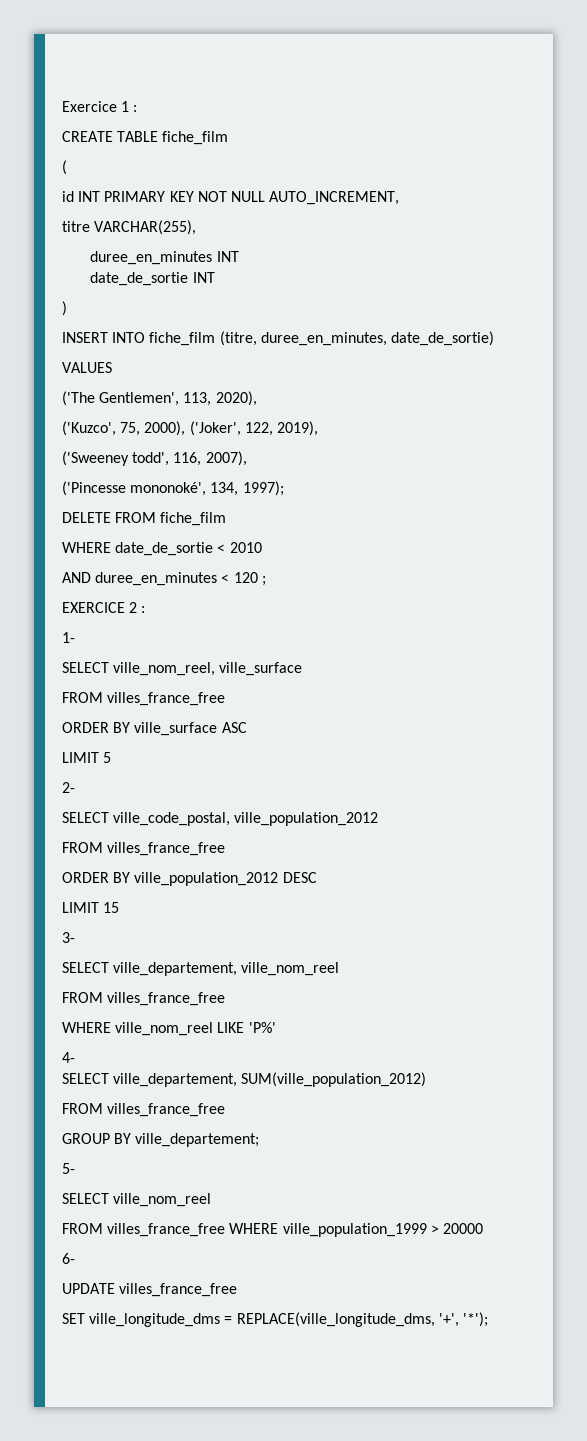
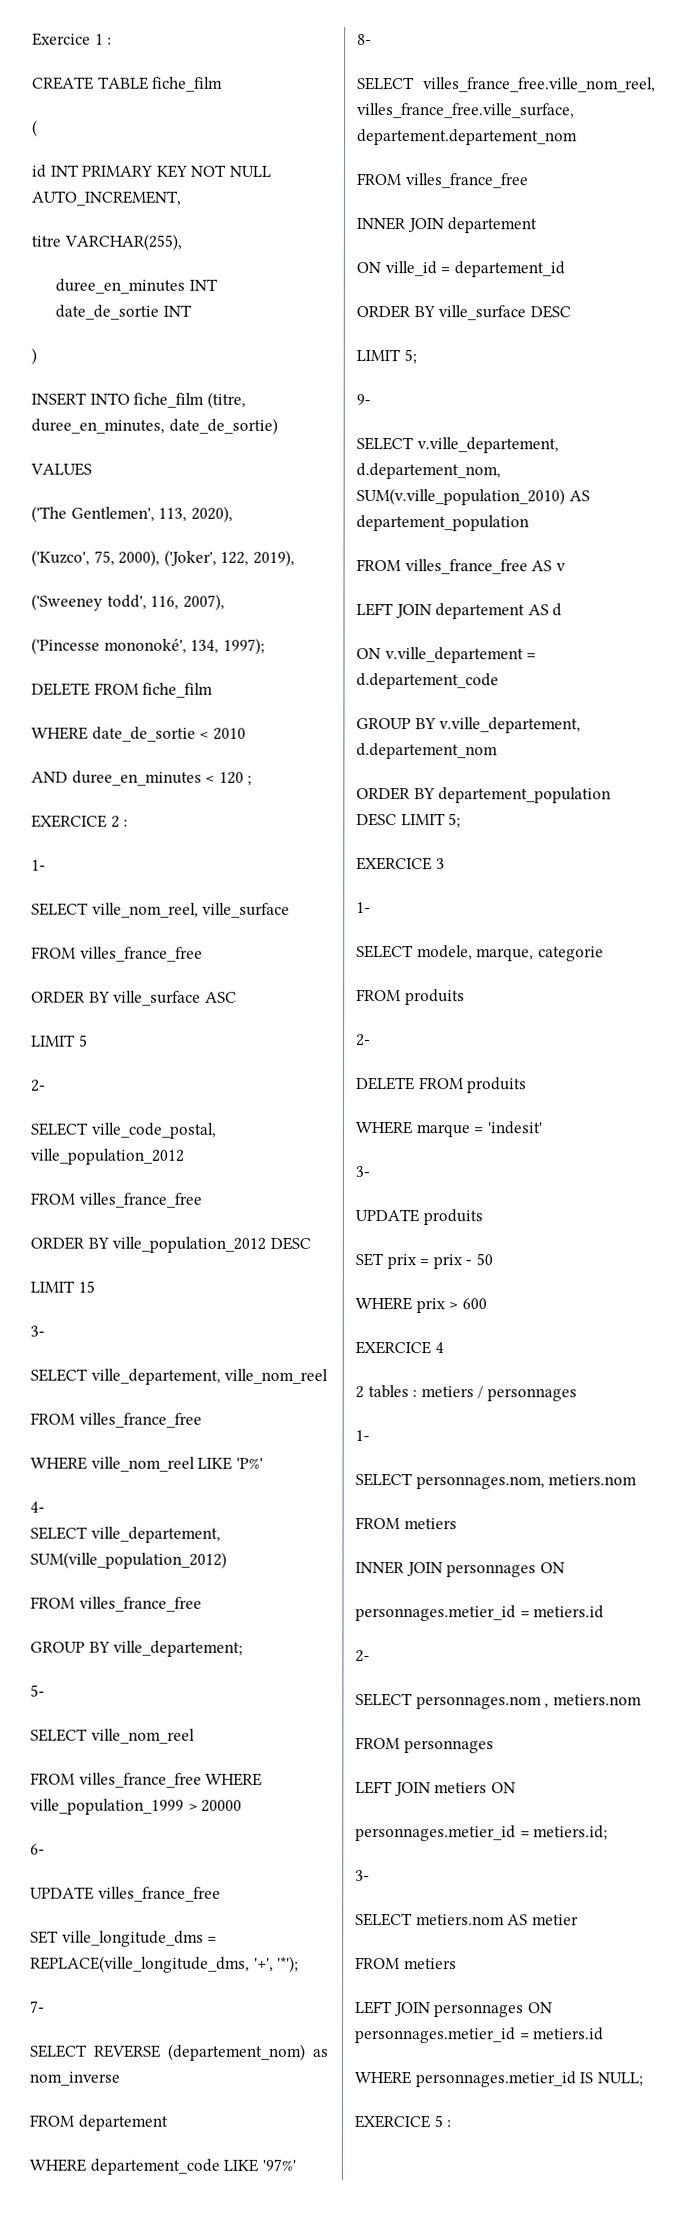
+ 7-
+ SELECT REVERSE (departement_nom) as nom_inverse
+ FROM departement
+ WHERE departement_code LIKE '97%'
+ 8-
+ SELECT villes_france_free.ville_nom_reel, villes_france_free.ville_surface, departement.departement_nom
+ FROM villes_france_free
+ INNER JOIN departement
+ ON ville_id = departement_id
+ ORDER BY ville_surface DESC
+ LIMIT 5;
+ 9-
+ SELECT v.ville_departement, d.departement_nom, SUM(v.ville_population_2010) AS departement_population
+ FROM villes_france_free AS v
+ LEFT JOIN departement AS d
+ ON v.ville_departement = d.departement_code
+ GROUP BY v.ville_departement, d.departement_nom
+ ORDER BY departement_population DESC LIMIT 5;
+ EXERCICE 3
+ 1-
+ SELECT modele, marque, categorie
+ FROM produits
+ 2-
+ DELETE FROM produits
+ WHERE marque = 'indesit'
+ 3-
+ UPDATE produits
+ SET prix = prix - 50
+ WHERE prix > 600
+ EXERCICE 4
+ 2 tables : metiers / personnages
+ 1-
+ SELECT personnages.nom, metiers.nom
+ FROM metiers
+ INNER JOIN personnages ON
+ personnages.metier_id = metiers.id
+ 2-
+ SELECT personnages.nom , metiers.nom
+ FROM personnages
+ LEFT JOIN metiers ON
+ personnages.metier_id = metiers.id;
+ 3-
+ SELECT metiers.nom AS metier
+ FROM metiers
+ LEFT JOIN personnages ON personnages.metier_id = metiers.id
+ WHERE personnages.metier_id IS NULL;
+ EXERCICE 5 :

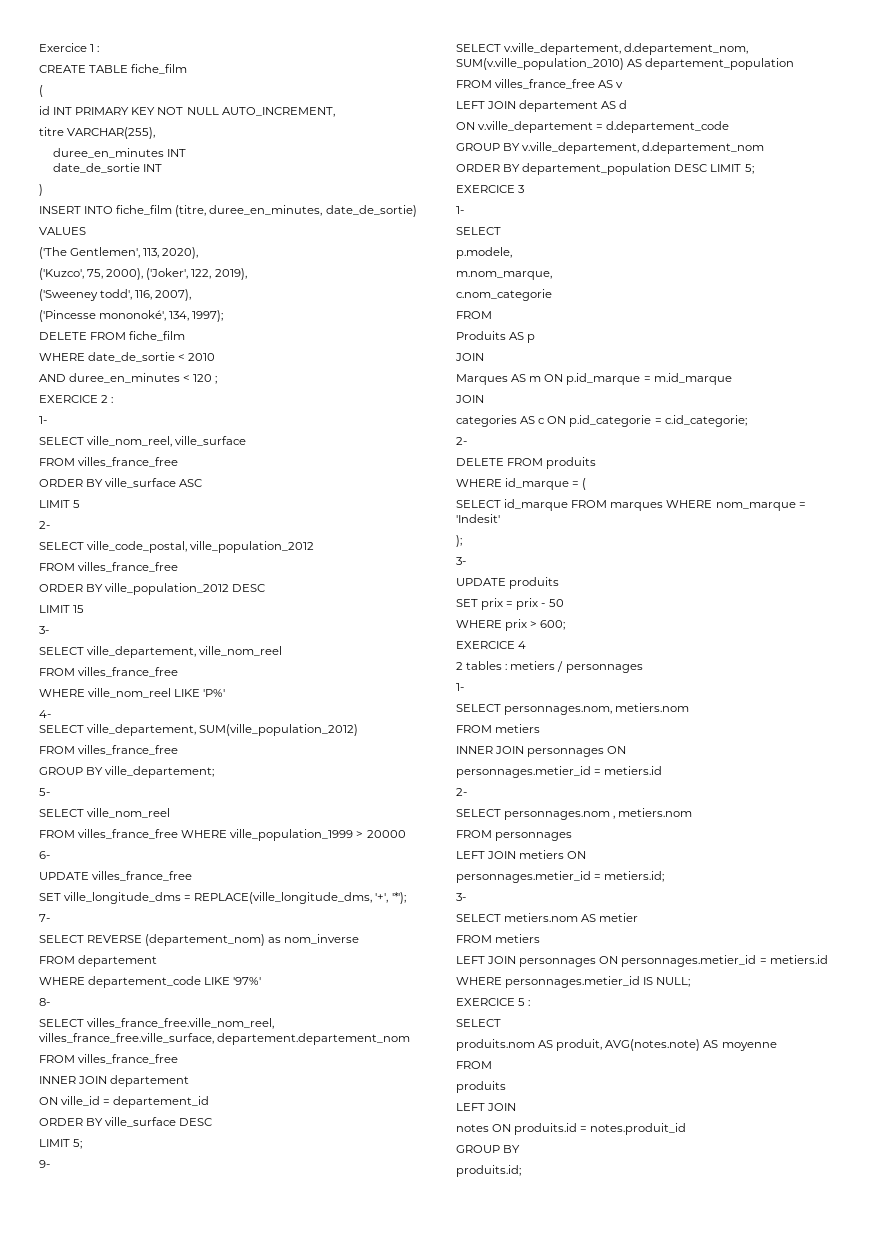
  EXERCICE 3
  1-
- SELECT modele, marque, categorie
- FROM produits
+ SELECT
+ p.modele,
+ m.nom_marque,
+ c.nom_categorie
+ FROM
+ Produits AS p
+ JOIN
+ Marques AS m ON p.id_marque = m.id_marque
+ JOIN
+ categories AS c ON p.id_categorie = c.id_categorie;
- WHERE marque = 'indesit'
+ WHERE id_marque = (
+ SELECT id_marque FROM marques WHERE nom_marque = 'Indesit'
+ );
- WHERE prix > 600
+ WHERE prix > 600;
  EXERCICE 5 :
+ SELECT
+ produits.nom AS produit, AVG(notes.note) AS moyenne
+ FROM
+ produits
+ LEFT JOIN
+ notes ON produits.id = notes.produit_id
+ GROUP BY
+ produits.id;

